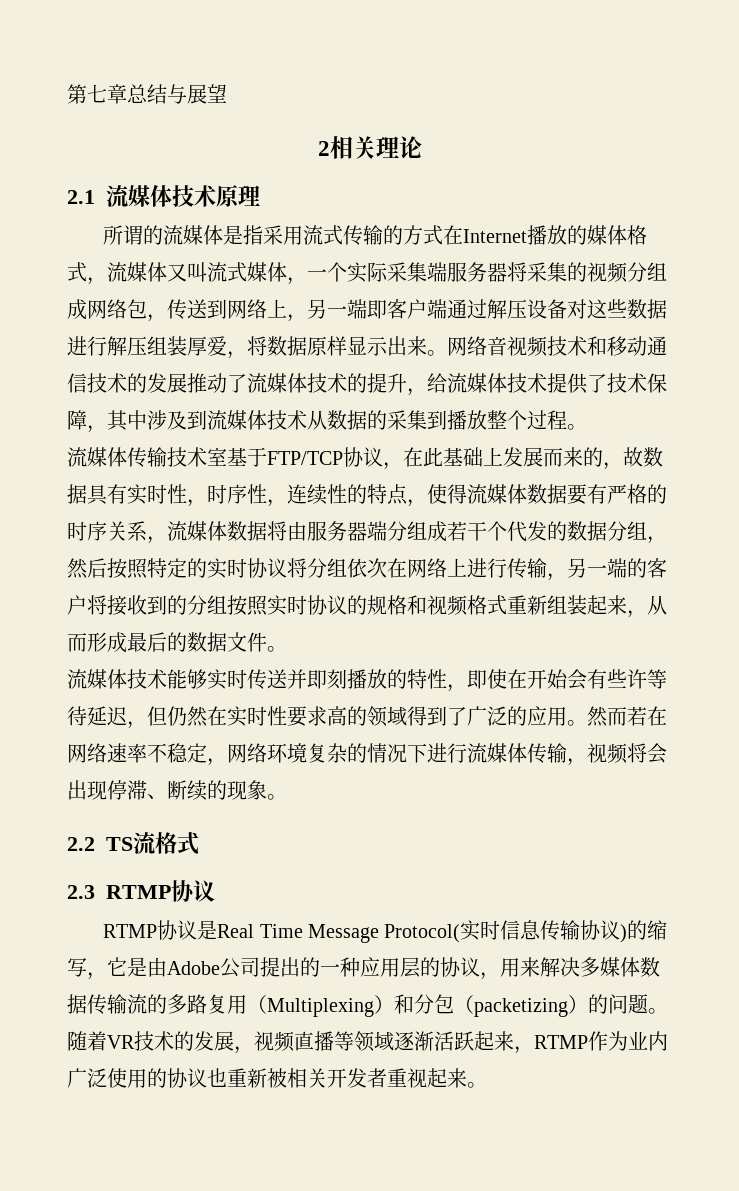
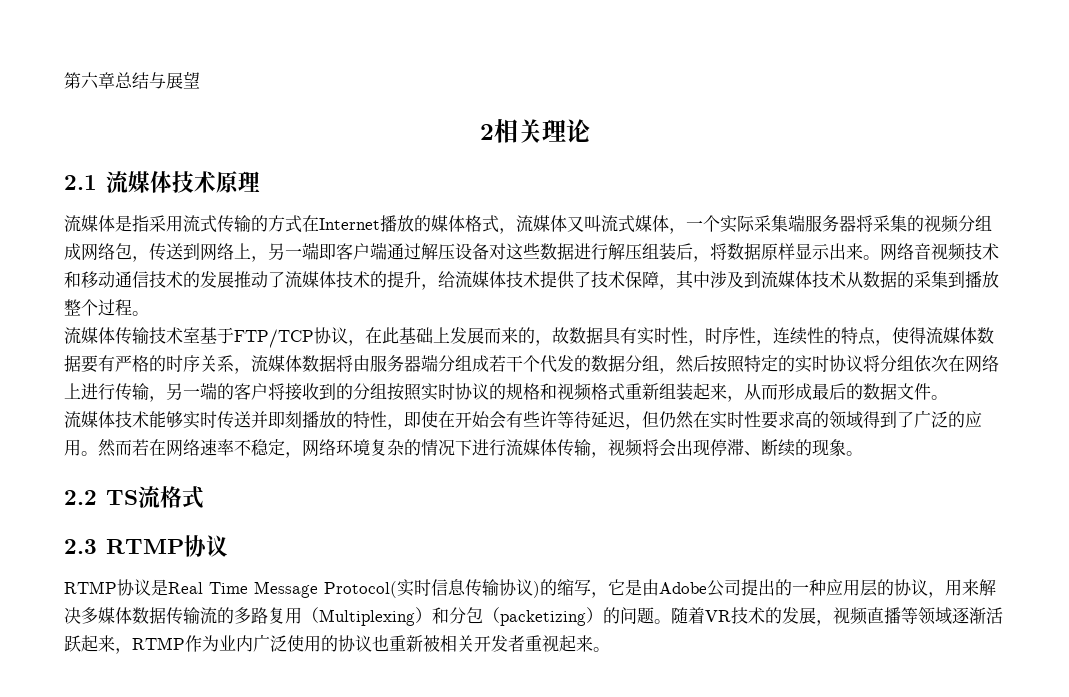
- 第七章总结与展望
+ 第六章总结与展望
- 所谓的流媒体是指采用流式传输的方式在Internet播放的媒体格式，流媒体又叫流式媒体，一个实际采集端服务器将采集的视频分组成网络包，传送到网络上，另一端即客户端通过解压设备对这些数据进行解压组装厚爱，将数据原样显示出来。
+ 流媒体是指采用流式传输的方式在Internet播放的媒体格式，流媒体又叫流式媒体，一个实际采集端服务器将采集的视频分组成网络包，传送到网络上，另一端即客户端通过解压设备对这些数据进行解压组装后，将数据原样显示出来。

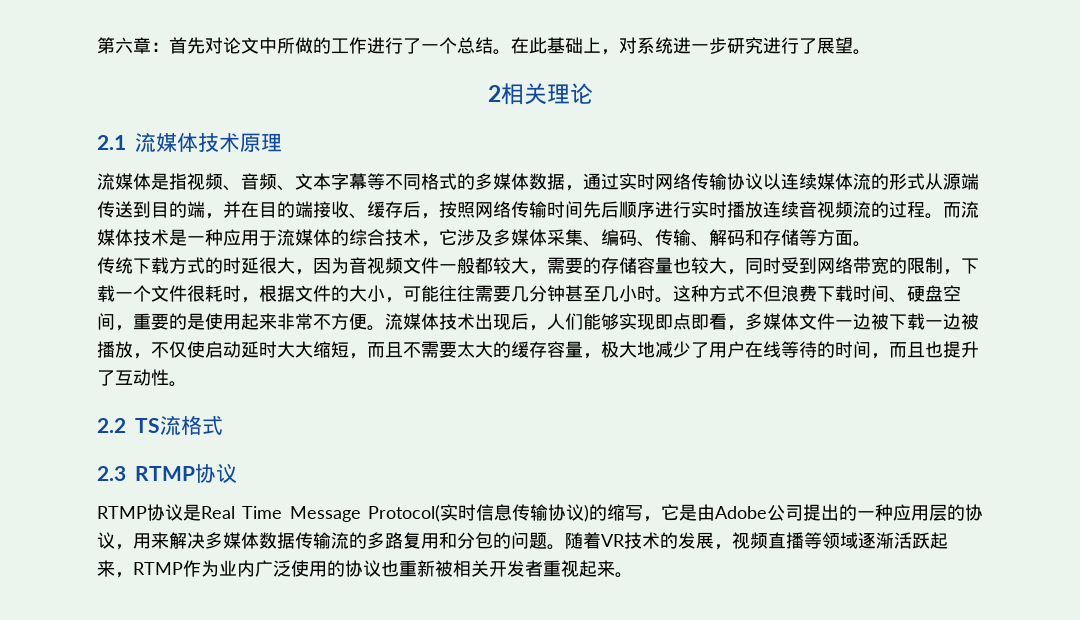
- 第六章总结与展望
+ 第六章：首先对论文中所做的工作进行了一个总结。在此基础上，对系统进一步研究进行了展望。
- 流媒体是指采用流式传输的方式在Internet播放的媒体格式，流媒体又叫流式媒体，一个实际采集端服务器将采集的视频分组成网络包，传送到网络上，另一端即客户端通过解压设备对这些数据进行解压组装后，将数据原样显示出来。网络音视频技术和移动通信技术的发展推动了流媒体技术的提升，给流媒体技术提供了技术保障，其中涉及到流媒体技术从数据的采集到播放整个过程。
- 流媒体传输技术室基于FTP/TCP协议，在此基础上发展而来的，故数据具有实时性，时序性，连续性的特点，使得流媒体数据要有严格的时序关系，流媒体数据将由服务器端分组成若干个代发的数据分组，然后按照特定的实时协议将分组依次在网络上进行传输，另一端的客户将接收到的分组按照实时协议的规格和视频格式重新组装起来，从而形成最后的数据文件。
- 流媒体技术能够实时传送并即刻播放的特性，即使在开始会有些许等待延迟，但仍然在实时性要求高的领域得到了广泛的应用。然而若在网络速率不稳定，网络环境复杂的情况下进行流媒体传输，视频将会出现停滞、断续的现象。
+ 流媒体是指视频、音频、文本字幕等不同格式的多媒体数据，通过实时网络传输协议以连续媒体流的形式从源端传送到目的端，并在目的端接收、缓存后，按照网络传输时间先后顺序进行实时播放连续音视频流的过程。而流媒体技术是一种应用于流媒体的综合技术，它涉及多媒体采集、编码、传输、解码和存储等方面。
+ 传统下载方式的时延很大，因为音视频文件一般都较大，需要的存储容量也较大，同时受到网络带宽的限制，下载一个文件很耗时，根据文件的大小，可能往往需要几分钟甚至几小时。这种方式不但浪费下载时间、硬盘空间，重要的是使用起来非常不方便。流媒体技术出现后，人们能够实现即点即看，多媒体文件一边被下载一边被播放，不仅使启动延时大大缩短，而且不需要太大的缓存容量，极大地减少了用户在线等待的时间，而且也提升了互动性。
- RTMP协议是Real Time Message Protocol(实时信息传输协议)的缩写，它是由Adobe公司提出的一种应用层的协议，用来解决多媒体数据传输流的多路复用（Multiplexing）和分包（packetizing）的问题。
+ RTMP协议是Real Time Message Protocol(实时信息传输协议)的缩写，它是由Adobe公司提出的一种应用层的协议，用来解决多媒体数据传输流的多路复用和分包的问题。

